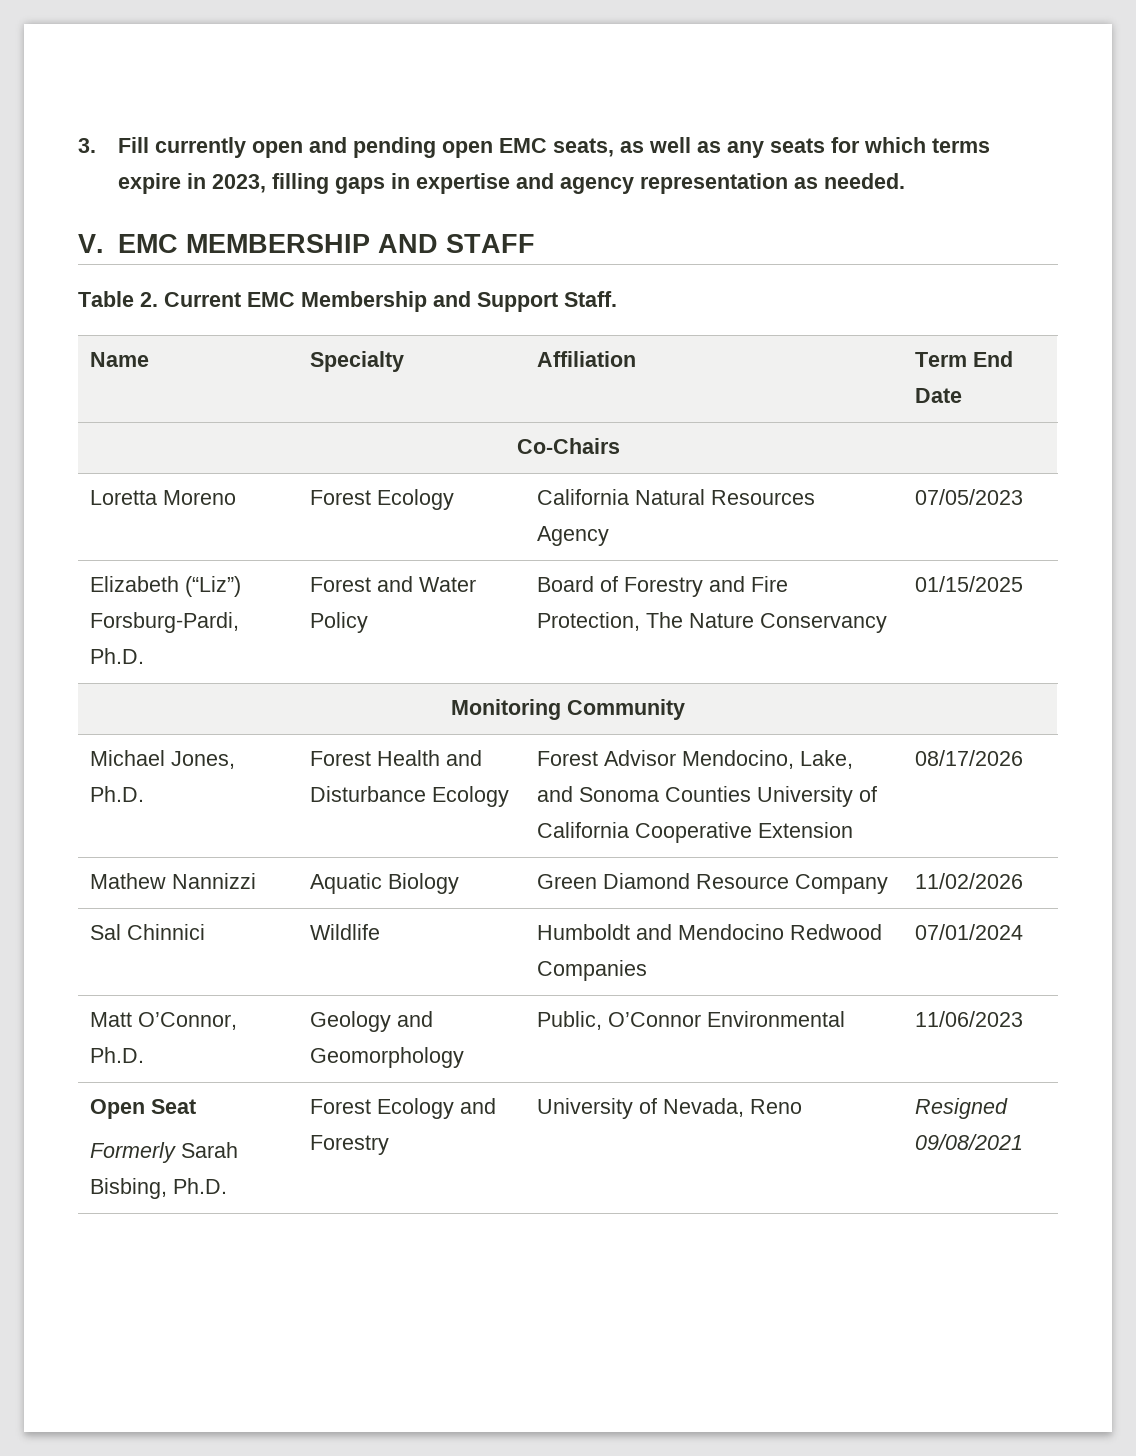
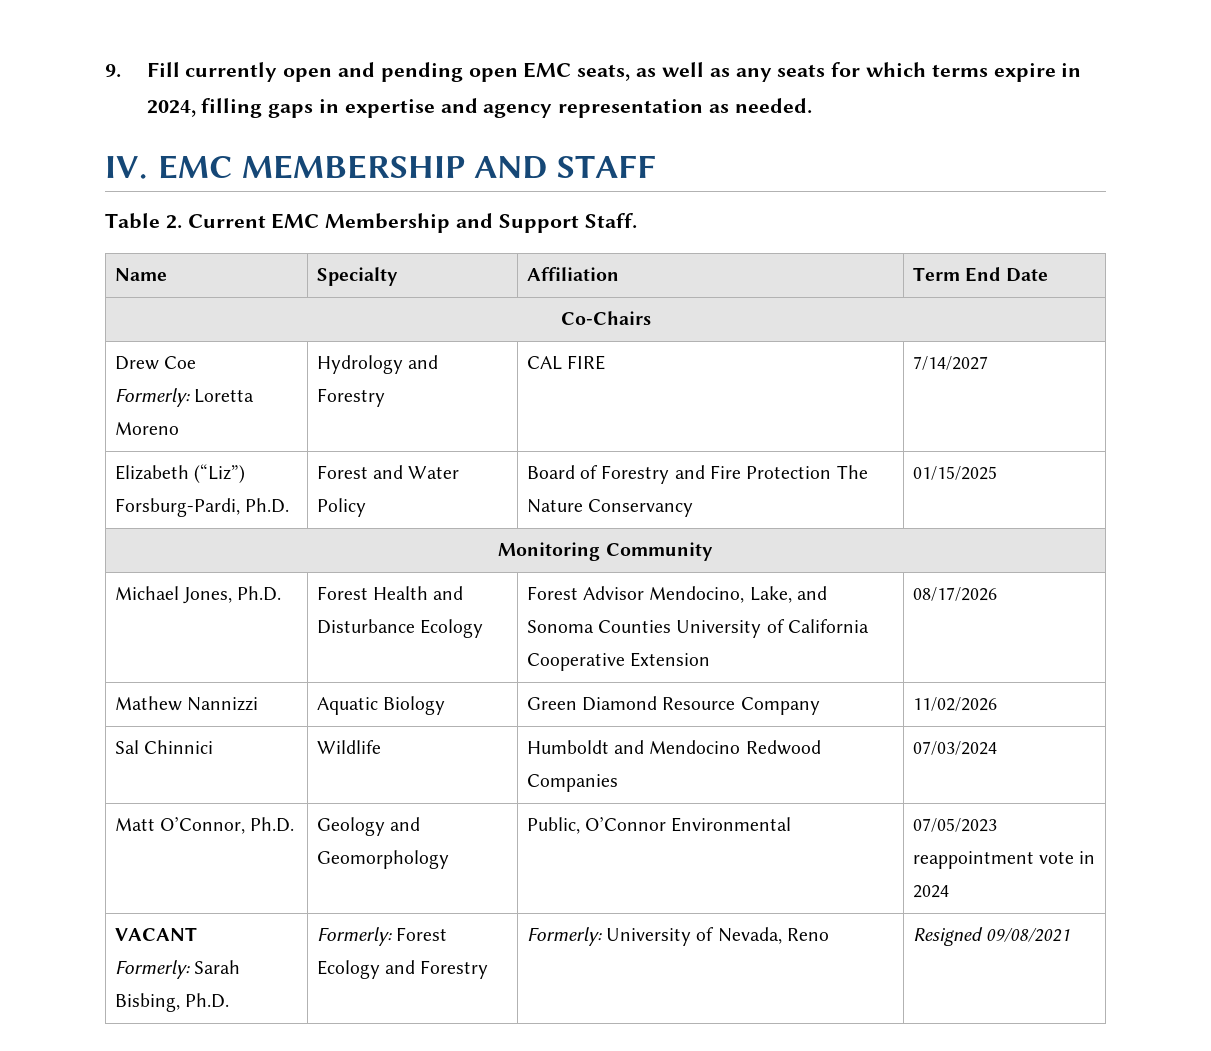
- 3. Fill currently open and pending open EMC seats, as well as any seats for which terms expire in 2023, filling gaps in expertise and agency representation as needed.
+ 9. Fill currently open and pending open EMC seats, as well as any seats for which terms expire in 2024, filling gaps in expertise and agency representation as needed.
- V. EMC MEMBERSHIP AND STAFF
+ IV. EMC MEMBERSHIP AND STAFF
- Loretta Moreno | Forest Ecology | California Natural Resources Agency | 07/05/2023
+ Drew Coe
+ Formerly: Loretta Moreno | Hydrology and Forestry | CAL FIRE | 7/14/2027
- Elizabeth (“Liz”) Forsburg-Pardi, Ph.D. | Forest and Water Policy | Board of Forestry and Fire Protection, The Nature Conservancy | 01/15/2025
+ Elizabeth (“Liz”) Forsburg-Pardi, Ph.D. | Forest and Water Policy | Board of Forestry and Fire Protection The Nature Conservancy | 01/15/2025
- Sal Chinnici | Wildlife | Humboldt and Mendocino Redwood Companies | 07/01/2024
+ Sal Chinnici | Wildlife | Humboldt and Mendocino Redwood Companies | 07/03/2024
- Matt O’Connor, Ph.D. | Geology and Geomorphology | Public, O’Connor Environmental | 11/06/2023
- Open Seat
- Formerly Sarah Bisbing, Ph.D. | Forest Ecology and Forestry | University of Nevada, Reno | Resigned 09/08/2021
+ Matt O’Connor, Ph.D. | Geology and Geomorphology | Public, O’Connor Environmental | 07/05/2023 reappointment vote in 2024
+ VACANT
+ Formerly: Sarah Bisbing, Ph.D. | Formerly: Forest Ecology and Forestry | Formerly: University of Nevada, Reno | Resigned 09/08/2021

